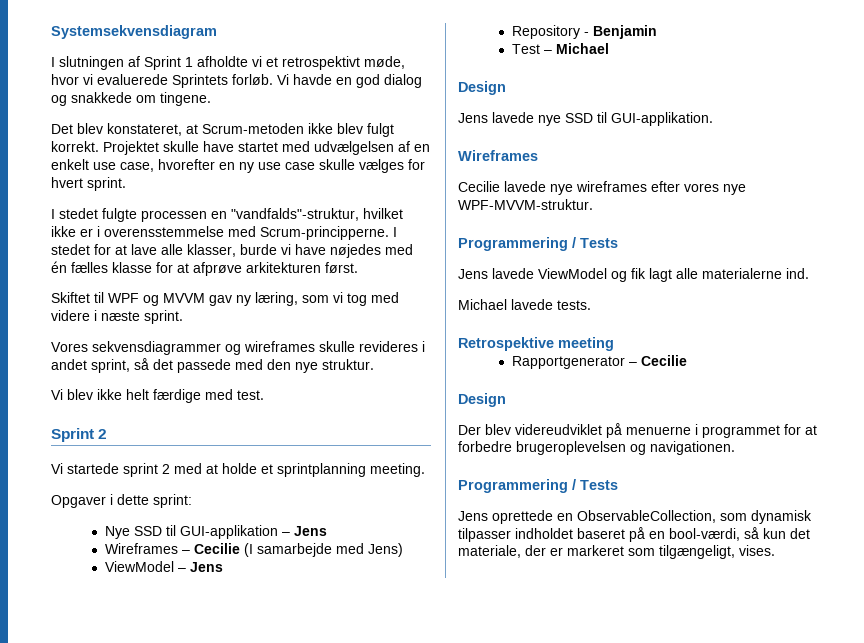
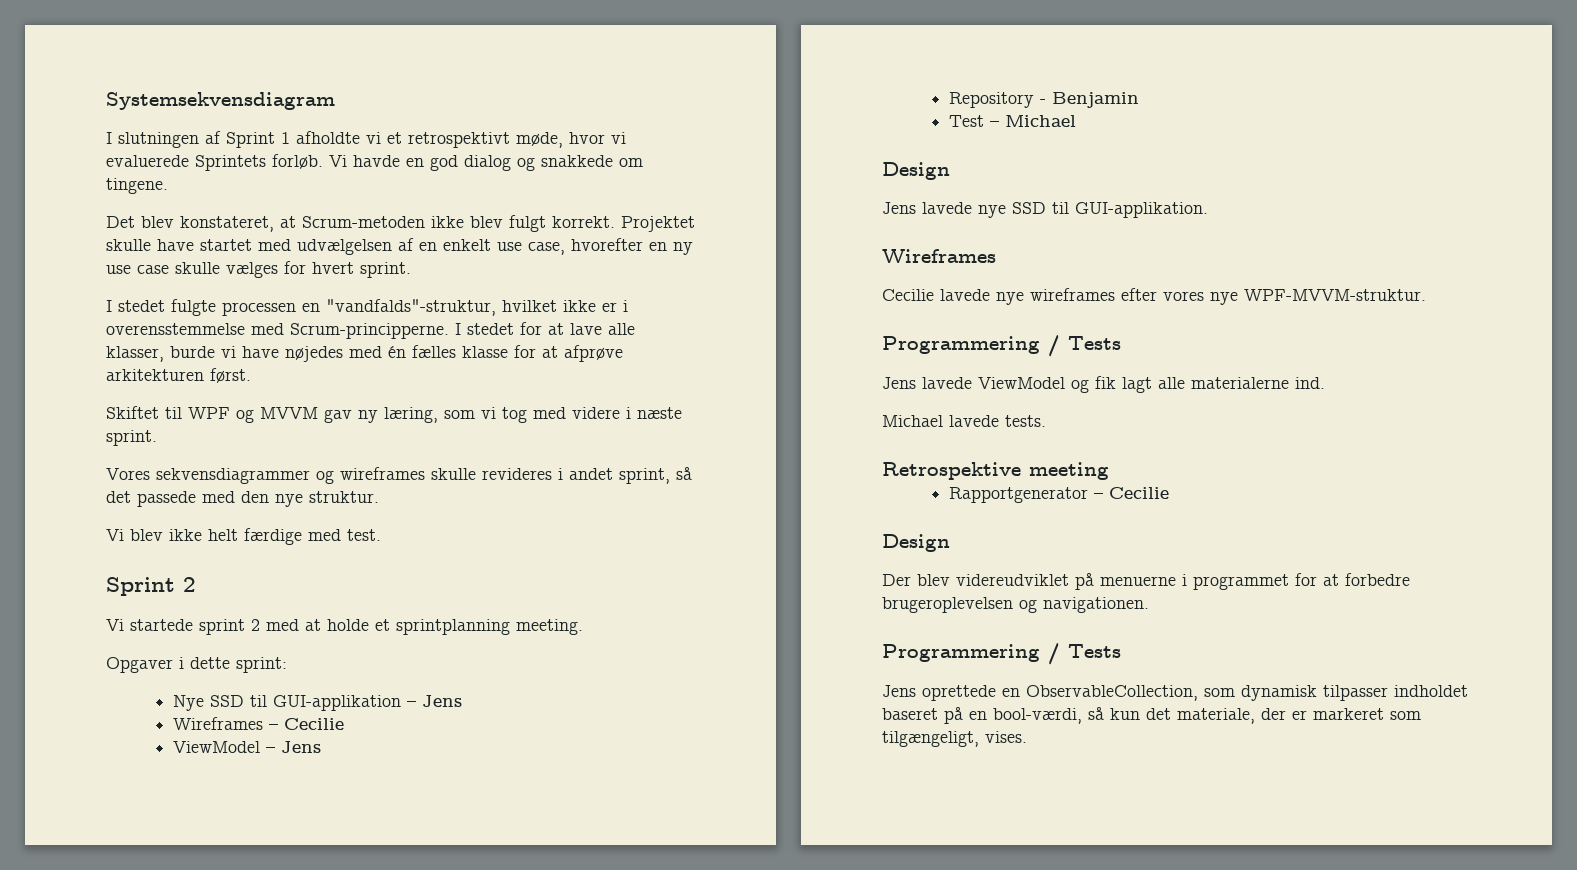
- Wireframes – Cecilie (I samarbejde med Jens)
+ Wireframes – Cecilie

